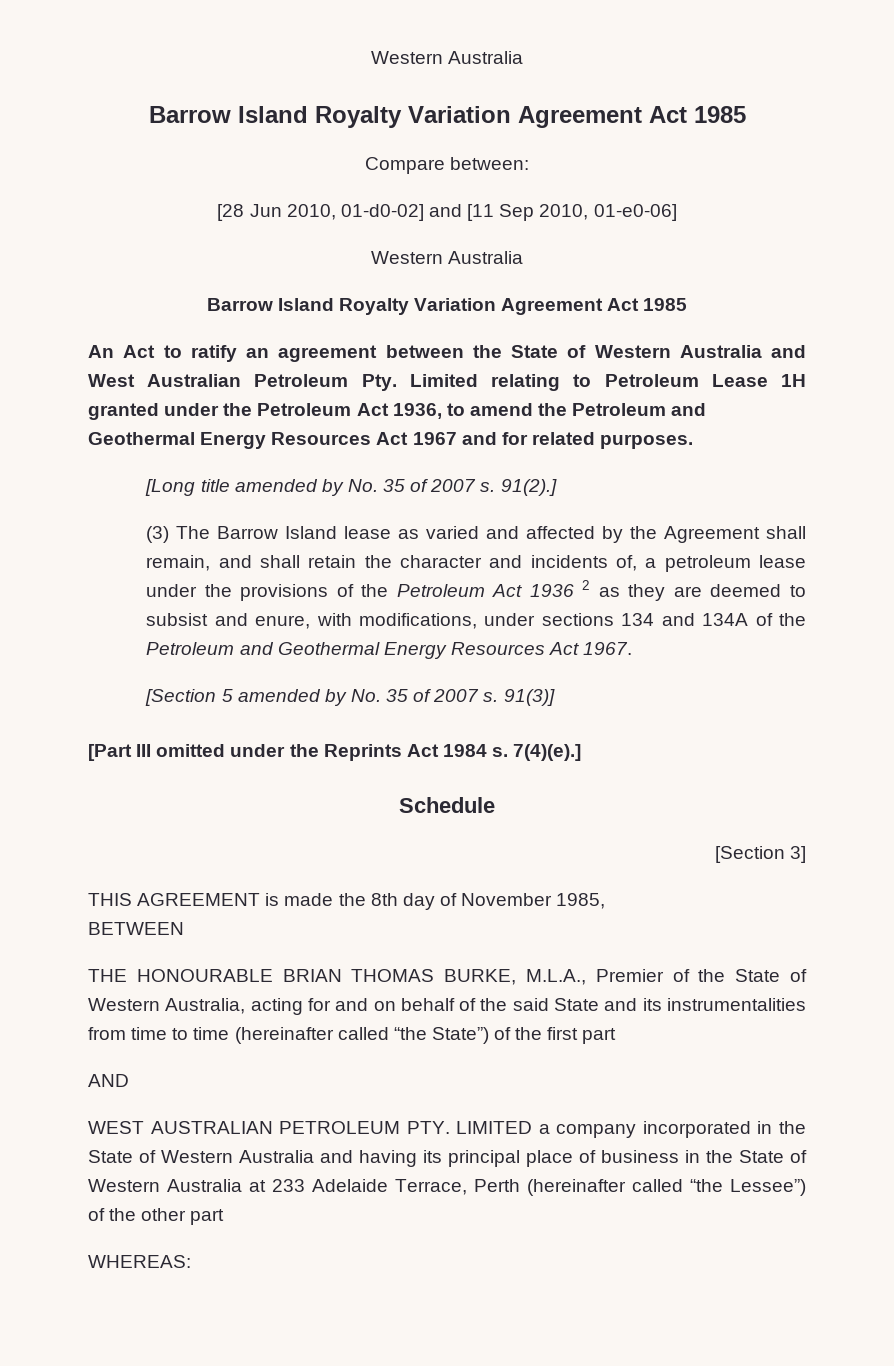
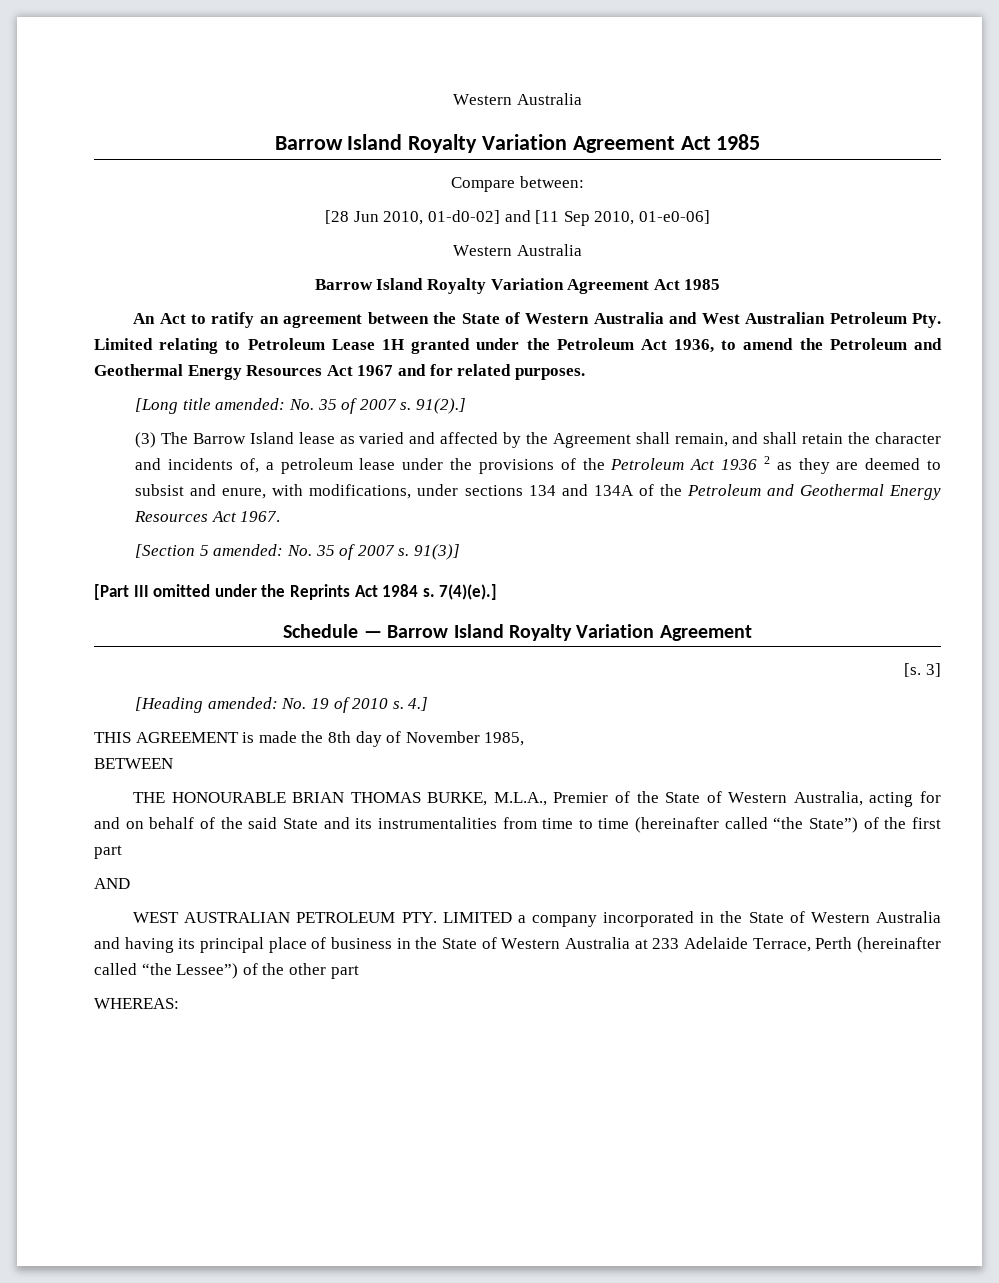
- [Long title amended by No. 35 of 2007 s.
+ [Long title amended: No. 35 of 2007 s.
- [Section 5 amended by No. 35 of 2007 s.
+ [Section 5 amended: No. 35 of 2007 s.
- Schedule
- [Section 3]
+ Schedule — Barrow Island Royalty Variation Agreement
+ [s. 3]
+ [Heading amended: No. 19 of 2010 s. 4.]

